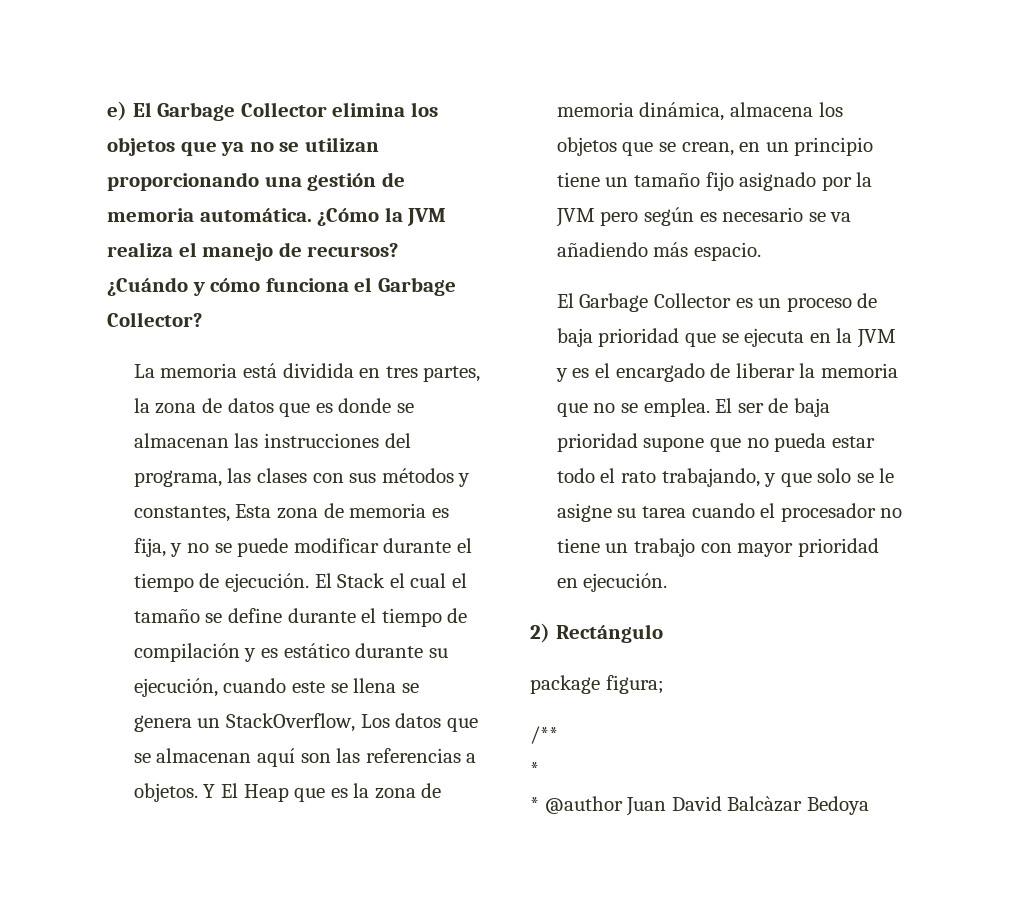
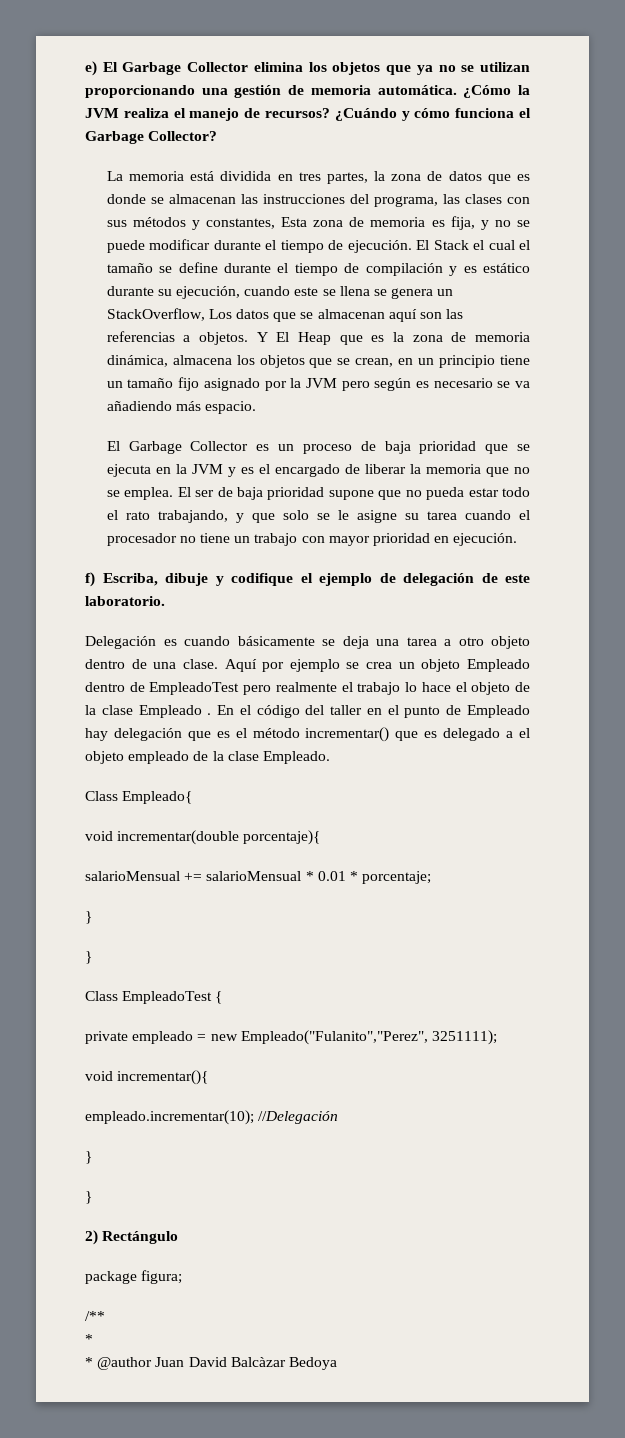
+ f) Escriba, dibuje y codifique el ejemplo de delegación de este laboratorio.
+ Delegación es cuando básicamente se deja una tarea a otro objeto dentro de una clase. Aquí por ejemplo se crea un objeto Empleado dentro de EmpleadoTest pero realmente el trabajo lo hace el objeto de la clase Empleado . En el código del taller en el punto de Empleado hay delegación que es el método incrementar() que es delegado a el objeto empleado de la clase Empleado.
+ Class Empleado{
+ void incrementar(double porcentaje){
+ salarioMensual += salarioMensual * 0.01 * porcentaje;
+ }
+ }
+ Class EmpleadoTest {
+ private empleado = new Empleado("Fulanito","Perez", 3251111);
+ void incrementar(){
+ empleado.incrementar(10); //Delegación
+ }
+ }

